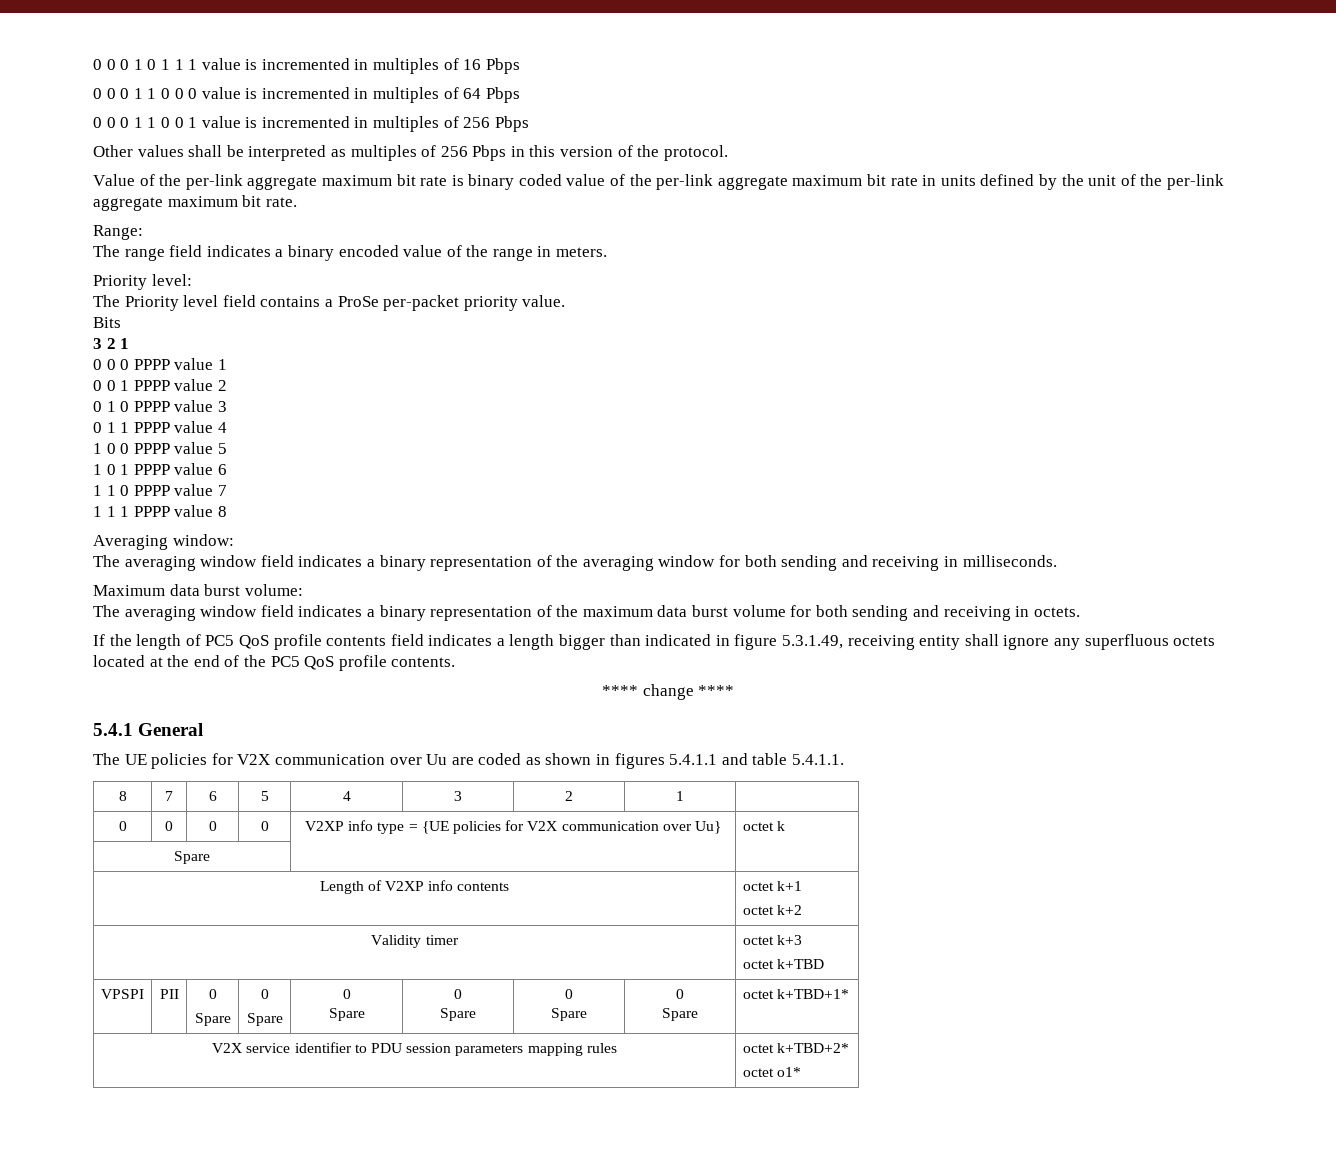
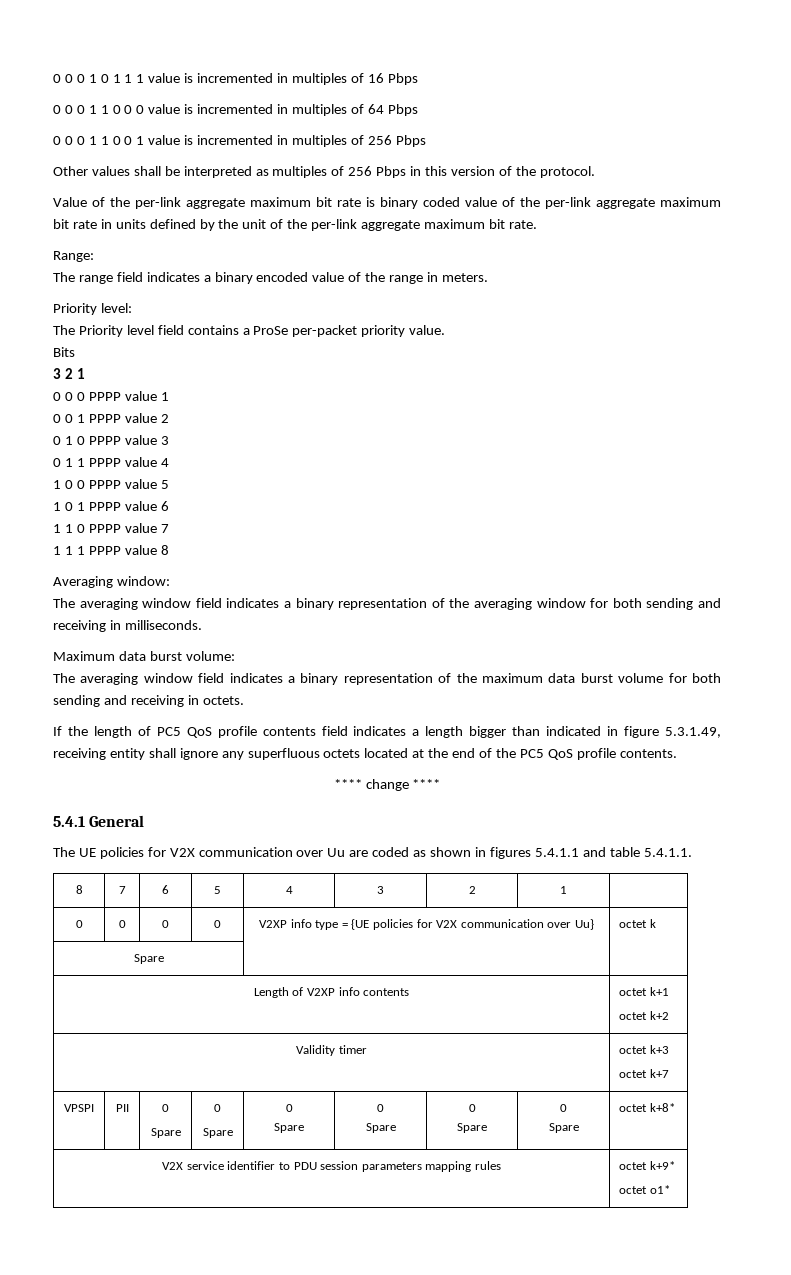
  Validity timer | octet k+3
- octet k+TBD
+ octet k+7
  VPSPI | PII | 0
  Spare | 0
  Spare | 0
  Spare | 0
  Spare | 0
  Spare | 0
- Spare | octet k+TBD+1*
+ Spare | octet k+8*
- V2X service identifier to PDU session parameters mapping rules | octet k+TBD+2*
+ V2X service identifier to PDU session parameters mapping rules | octet k+9*

